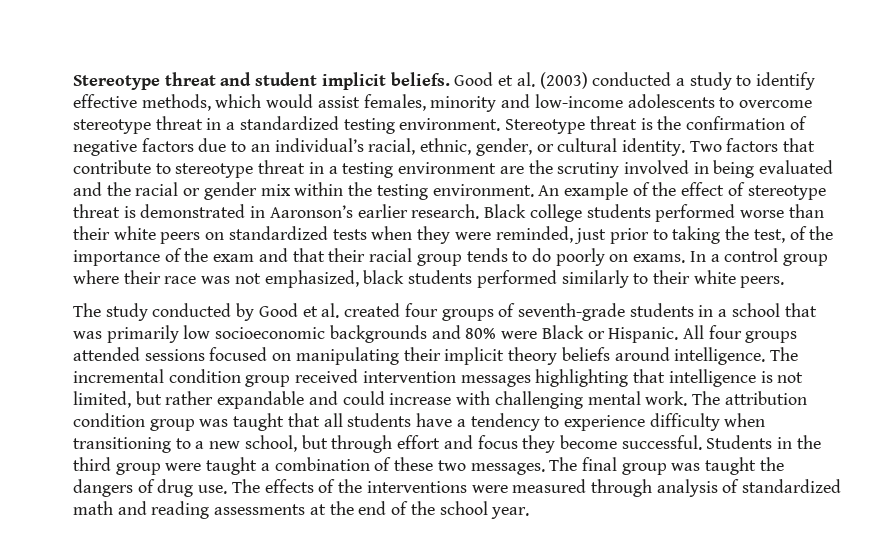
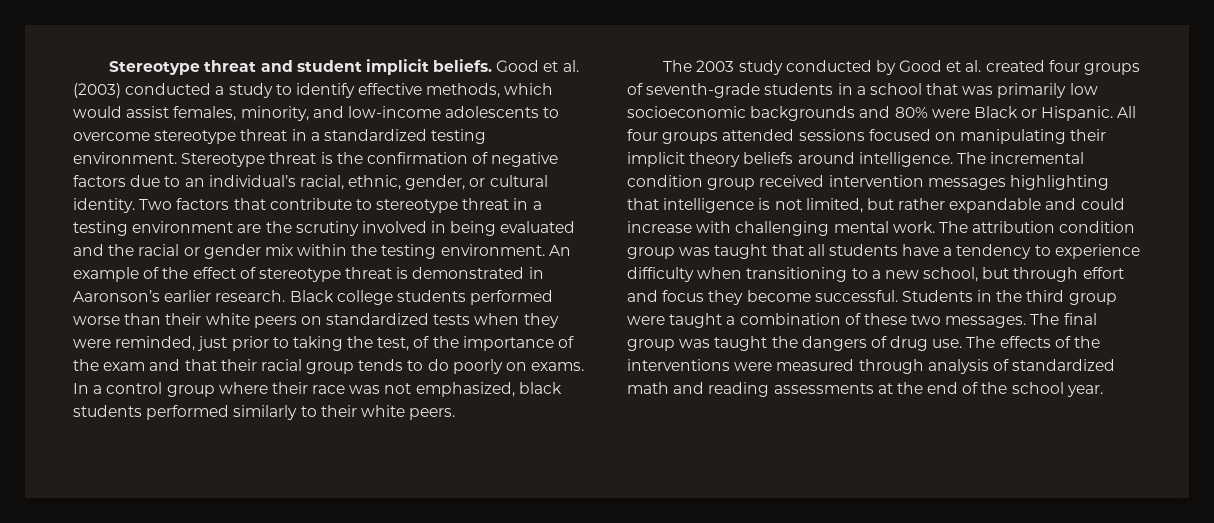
- Good et al. (2003) conducted a study to identify effective methods, which would assist females, minority and low-income adolescents to overcome stereotype threat in a standardized testing environment.
+ Good et al. (2003) conducted a study to identify effective methods, which would assist females, minority, and low-income adolescents to overcome stereotype threat in a standardized testing environment.
- The study conducted by Good et al. created four groups of seventh-grade students in a school that was primarily low socioeconomic backgrounds and 80% were Black or Hispanic.
+ The 2003 study conducted by Good et al. created four groups of seventh-grade students in a school that was primarily low socioeconomic backgrounds and 80% were Black or Hispanic.

